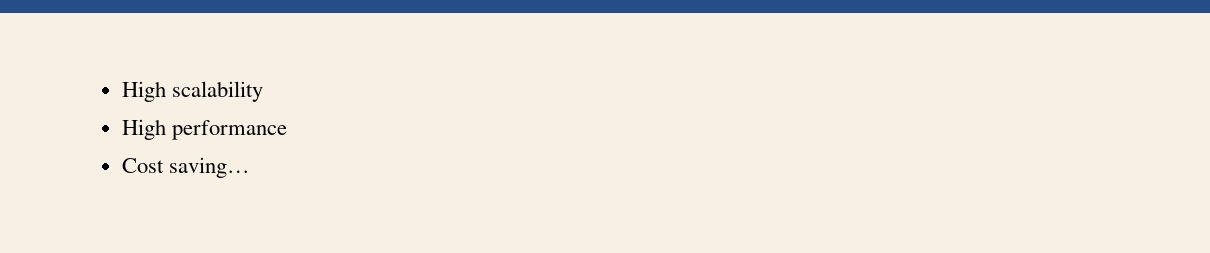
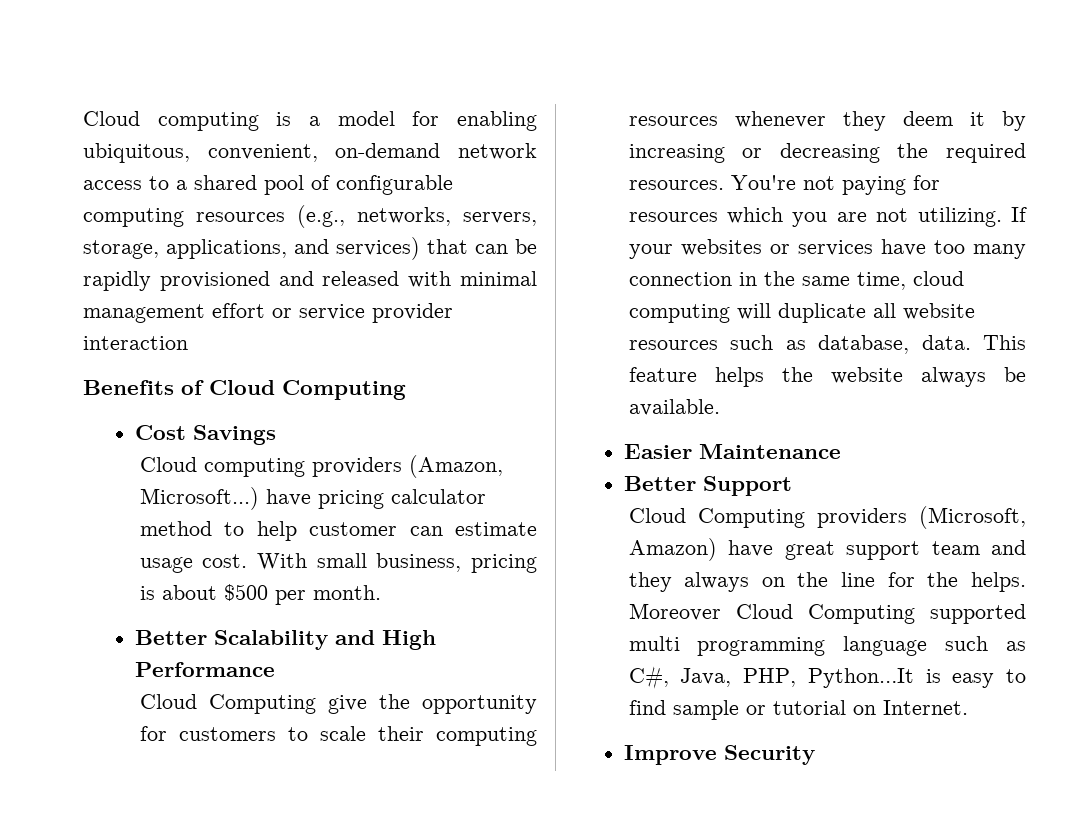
- High scalability
- High performance
- Cost saving…
+ Cloud computing is a model for enabling ubiquitous, convenient, on-demand network access to a shared pool of configurable computing resources (e.g., networks, servers, storage, applications, and services) that can be rapidly provisioned and released with minimal management effort or service provider interaction
+ Benefits of Cloud Computing
+ Cost Savings
+ Cloud computing providers (Amazon, Microsoft...) have pricing calculator method to help customer can estimate usage cost. With small business, pricing is about $500 per month.
+ Better Scalability and High Performance
+ Cloud Computing give the opportunity for customers to scale their computing resources whenever they deem it by increasing or decreasing the required resources. You're not paying for resources which you are not utilizing. If your websites or services have too many connection in the same time, cloud computing will duplicate all website resources such as database, data. This feature helps the website always be available.
+ Easier Maintenance
+ Better Support
+ Cloud Computing providers (Microsoft, Amazon) have great support team and they always on the line for the helps. Moreover Cloud Computing supported multi programming language such as C#, Java, PHP, Python…It is easy to find sample or tutorial on Internet.
+ Improve Security

